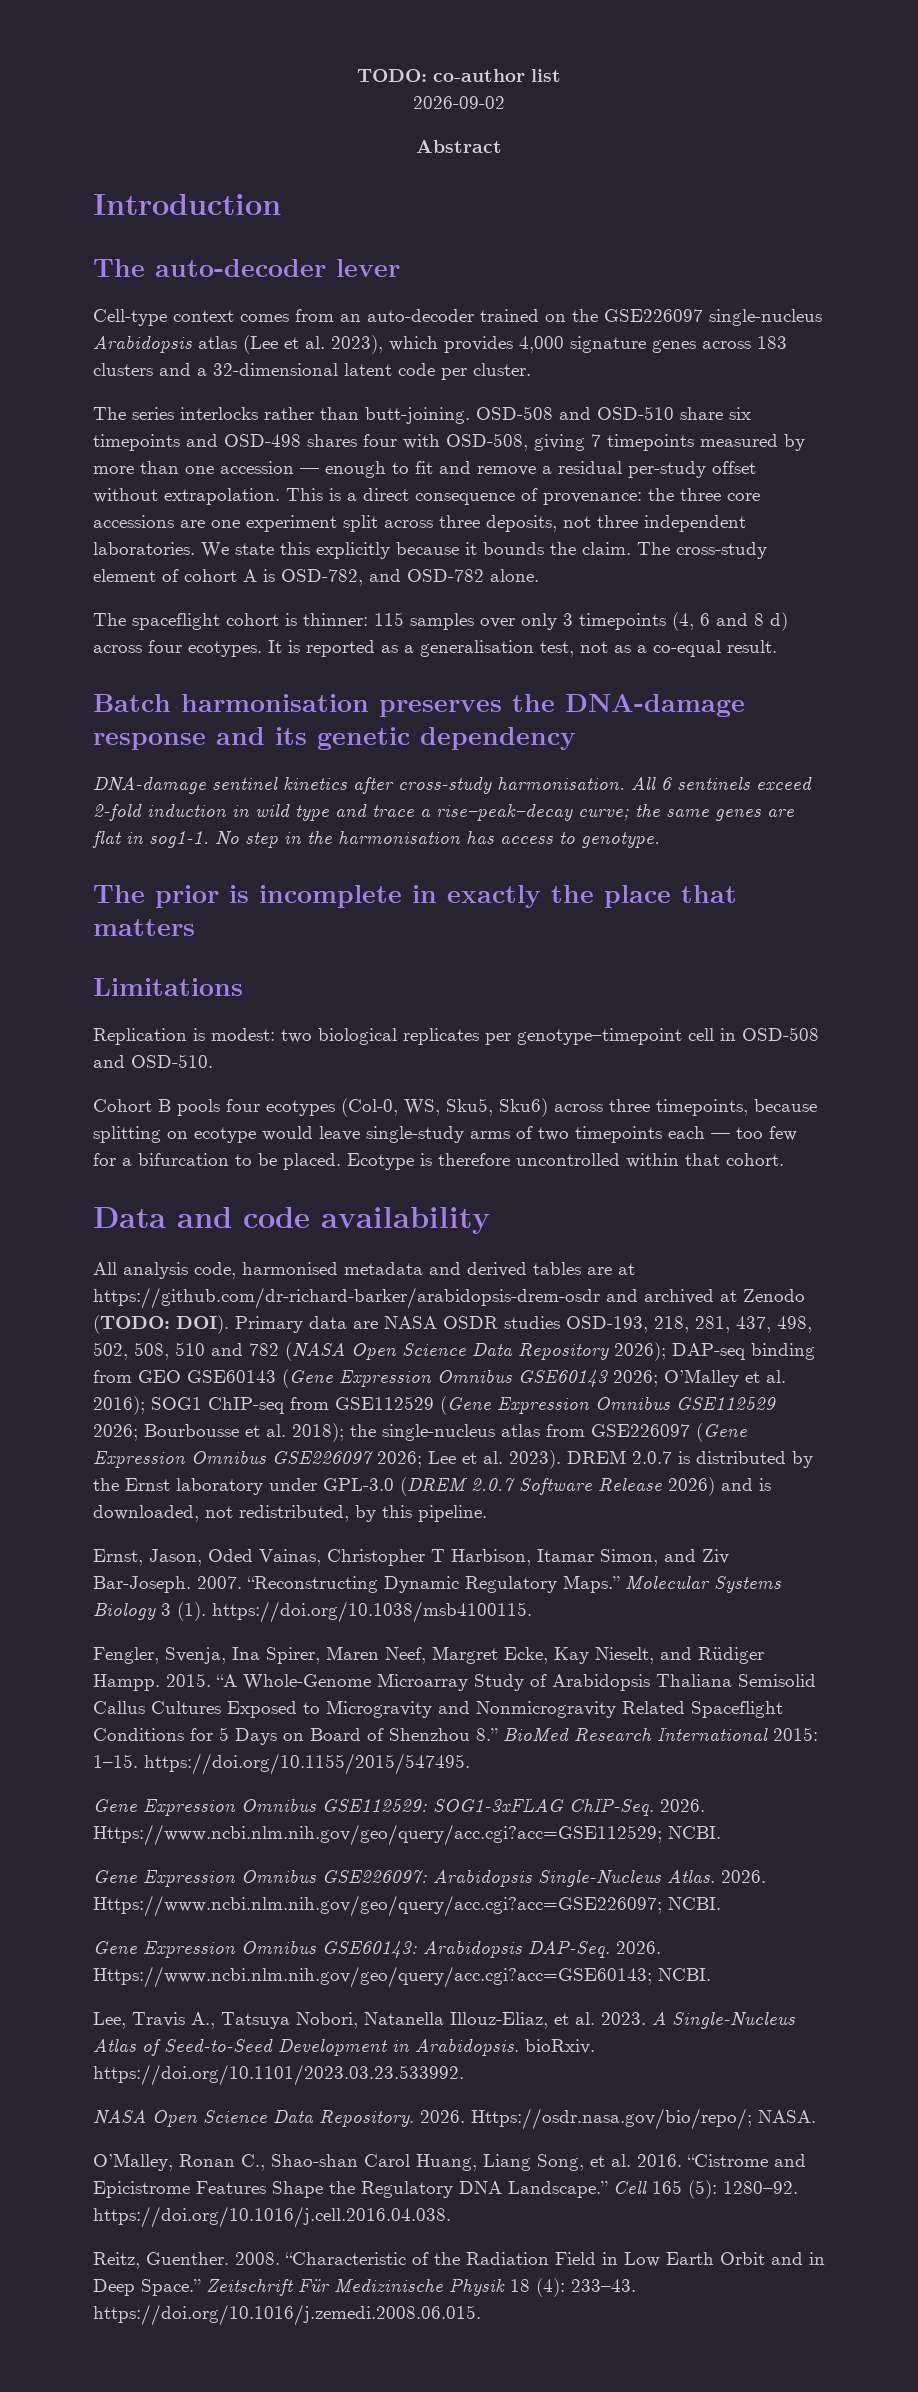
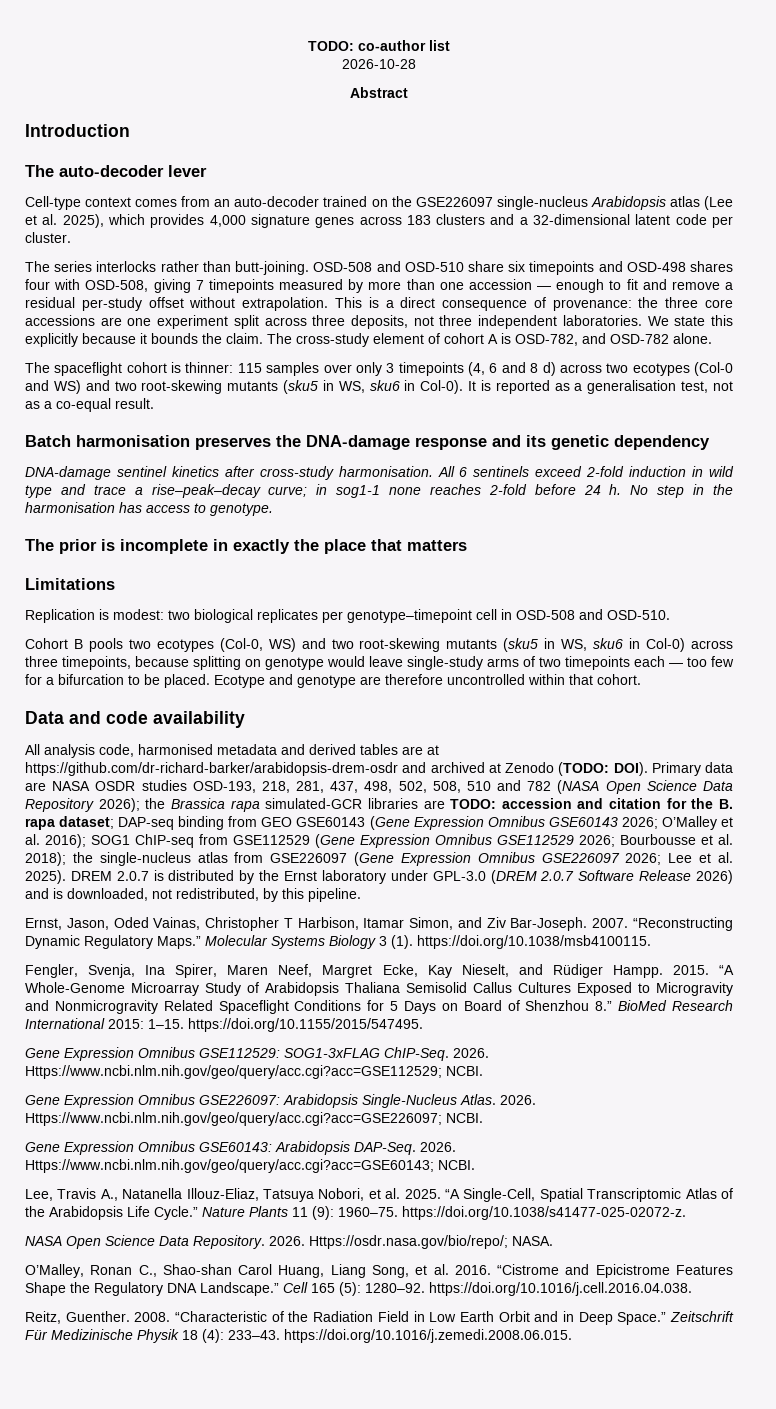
- 2026-09-02
+ 2026-10-28
- Cell-type context comes from an auto-decoder trained on the GSE226097 single-nucleus Arabidopsis atlas (Lee et al. 2023), which provides 4,000 signature genes across 183 clusters and a 32-dimensional latent code per cluster.
+ Cell-type context comes from an auto-decoder trained on the GSE226097 single-nucleus Arabidopsis atlas (Lee et al. 2025), which provides 4,000 signature genes across 183 clusters and a 32-dimensional latent code per cluster.
- The spaceflight cohort is thinner: 115 samples over only 3 timepoints (4, 6 and 8 d) across four ecotypes.
+ The spaceflight cohort is thinner: 115 samples over only 3 timepoints (4, 6 and 8 d) across two ecotypes (Col-0 and WS) and two root-skewing mutants (sku5 in WS, sku6 in Col-0).
- All 6 sentinels exceed 2-fold induction in wild type and trace a rise–peak–decay curve; the same genes are flat in sog1-1.
+ All 6 sentinels exceed 2-fold induction in wild type and trace a rise–peak–decay curve; in sog1-1 none reaches 2-fold before 24 h.
- Cohort B pools four ecotypes (Col-0, WS, Sku5, Sku6) across three timepoints, because splitting on ecotype would leave single-study arms of two timepoints each — too few for a bifurcation to be placed.
+ Cohort B pools two ecotypes (Col-0, WS) and two root-skewing mutants (sku5 in WS, sku6 in Col-0) across three timepoints, because splitting on genotype would leave single-study arms of two timepoints each — too few for a bifurcation to be placed.
- Ecotype is therefore uncontrolled within that cohort.
+ Ecotype and genotype are therefore uncontrolled within that cohort.
+ the Brassica rapa simulated-GCR libraries are TODO: accession and citation for the B. rapa dataset;
- Lee et al. 2023).
+ Lee et al. 2025).
- Lee, Travis A., Tatsuya Nobori, Natanella Illouz-Eliaz, et al. 2023. A Single-Nucleus Atlas of Seed-to-Seed Development in Arabidopsis. bioRxiv. https://doi.org/10.1101/2023.03.23.533992.
+ Lee, Travis A., Natanella Illouz-Eliaz, Tatsuya Nobori, et al. 2025. “A Single-Cell, Spatial Transcriptomic Atlas of the Arabidopsis Life Cycle.” Nature Plants 11 (9): 1960–75. https://doi.org/10.1038/s41477-025-02072-z.

